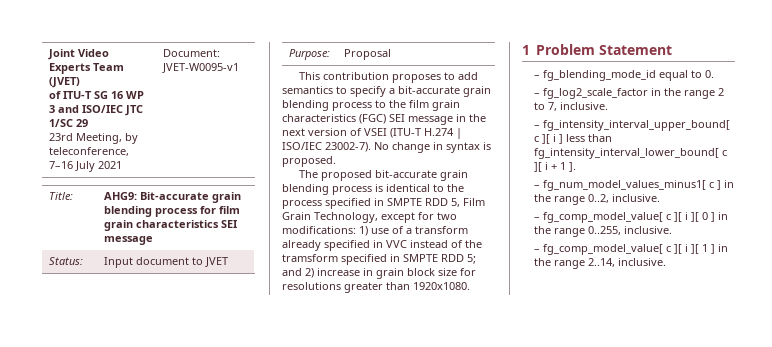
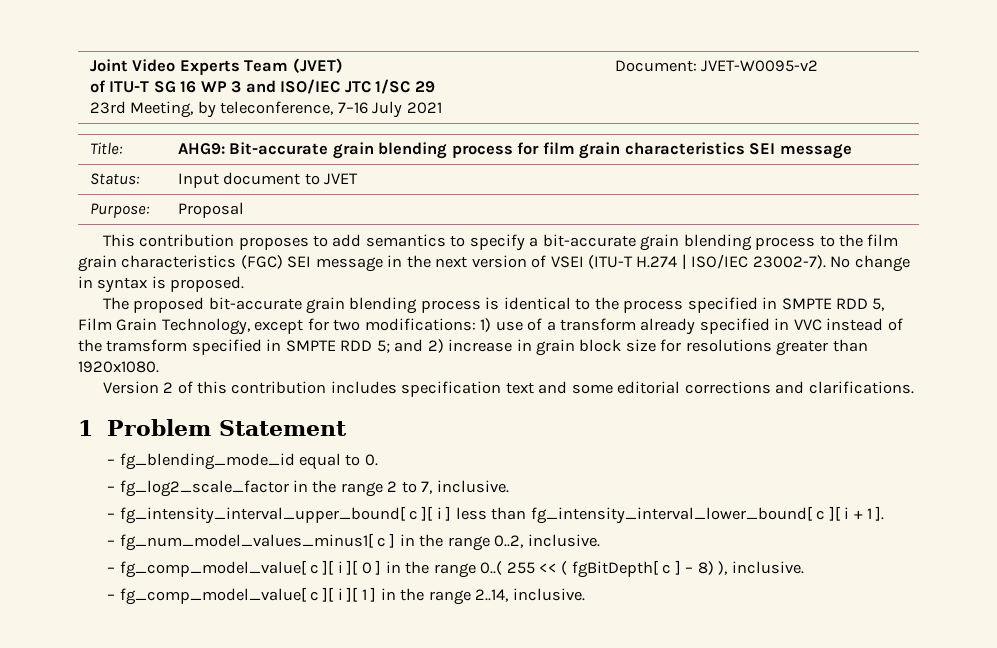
  Joint Video Experts Team (JVET)
  of ITU-T SG 16 WP 3 and ISO/IEC JTC 1/SC 29
- 23rd Meeting, by teleconference, 7–16 July 2021 | Document: JVET-W0095-v1
+ 23rd Meeting, by teleconference, 7–16 July 2021 | Document: JVET-W0095-v2
+ Version 2 of this contribution includes specification text and some editorial corrections and clarifications.
- – fg_comp_model_value[ c ][ i ][ 0 ] in the range 0..255, inclusive.
+ – fg_comp_model_value[ c ][ i ][ 0 ] in the range 0..( 255 << ( fgBitDepth[ c ] – 8) ), inclusive.

